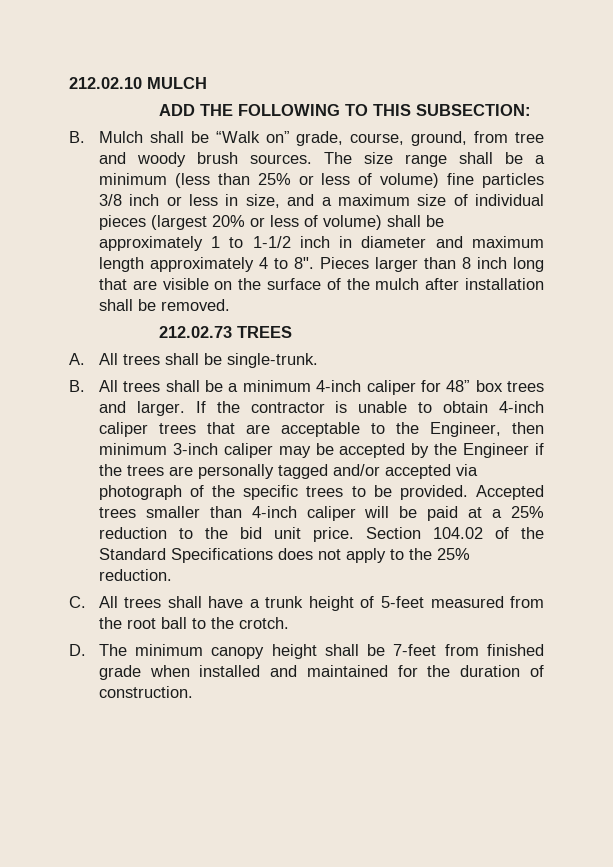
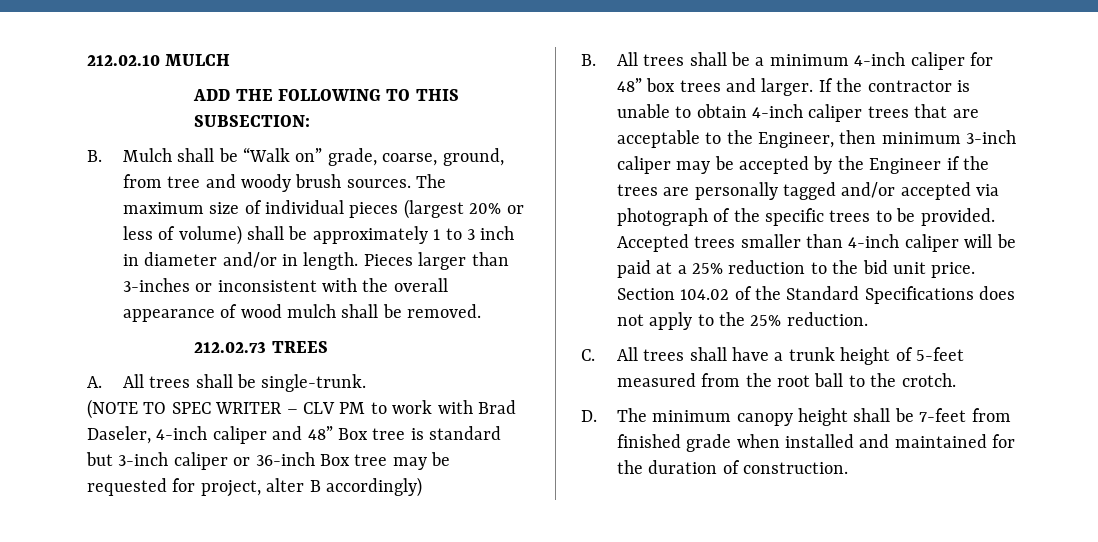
- B. Mulch shall be “Walk on” grade, course, ground, from tree and woody brush sources.
+ B. Mulch shall be “Walk on” grade, coarse, ground, from tree and woody brush sources.
- The size range shall be a minimum (less than 25% or less of volume) fine particles 3/8 inch or less in size, and a maximum size of individual pieces (largest 20% or less of volume) shall be approximately 1 to 1-1/2 inch in diameter and maximum length approximately 4 to 8". Pieces larger than 8 inch long that are visible on the surface of the mulch after installation shall be removed.
+ The maximum size of individual pieces (largest 20% or less of volume) shall be approximately 1 to 3 inch in diameter and/or in length. Pieces larger than 3-inches or inconsistent with the overall appearance of wood mulch shall be removed.
+ (NOTE TO SPEC WRITER – CLV PM to work with Brad Daseler, 4-inch caliper and 48” Box tree is standard but 3-inch caliper or 36-inch Box tree may be requested for project, alter B accordingly)

